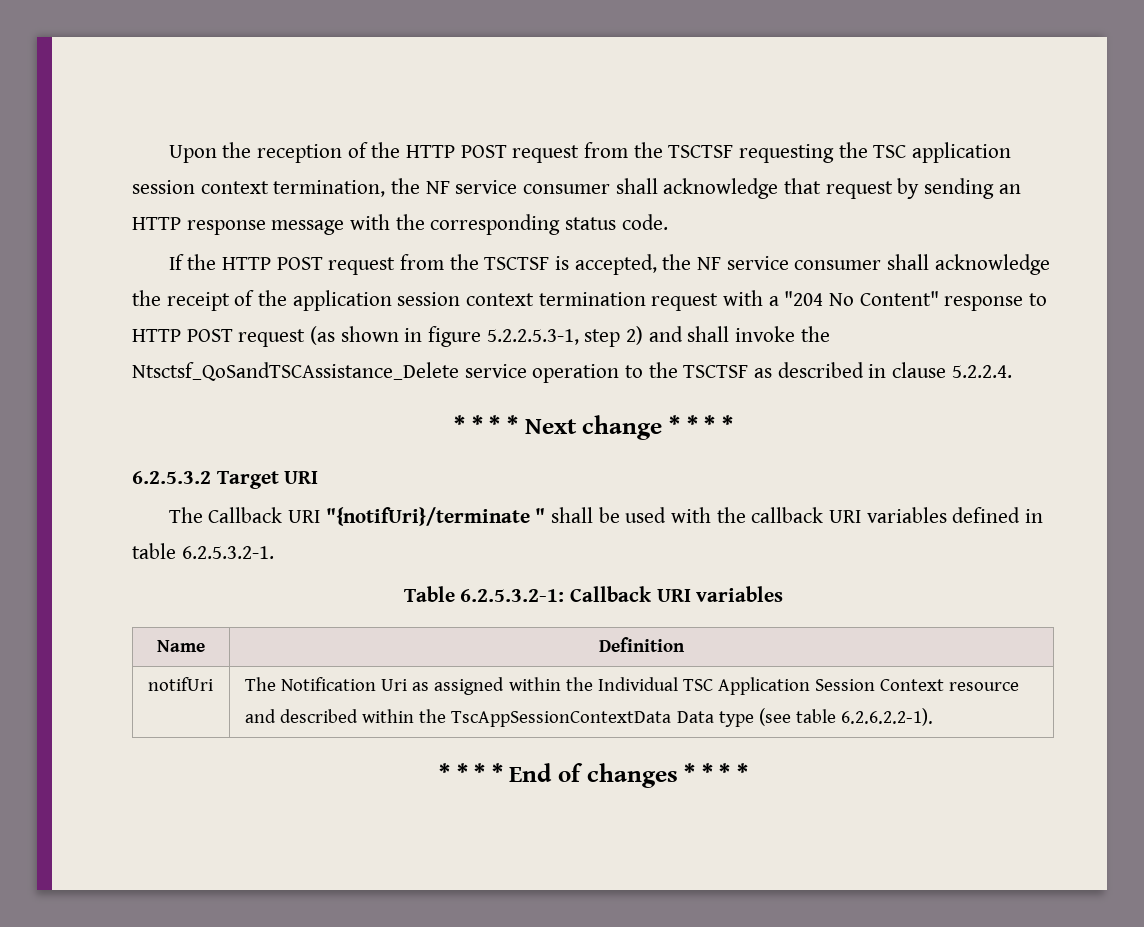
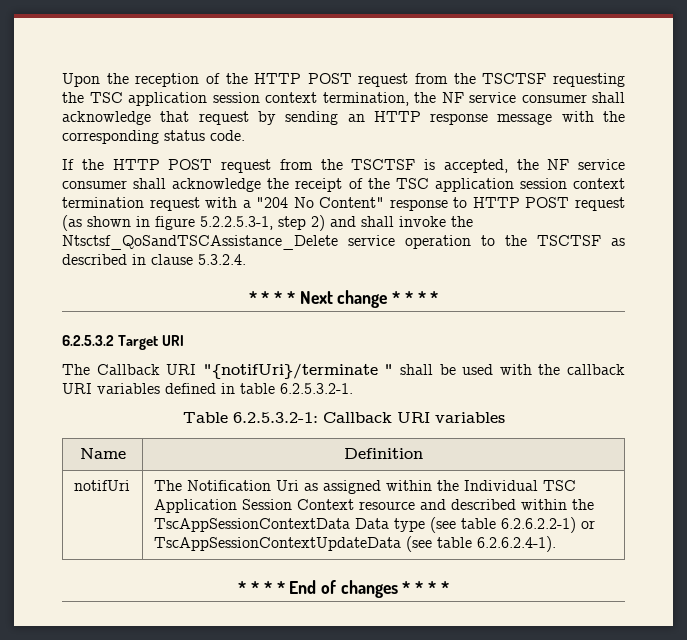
- If the HTTP POST request from the TSCTSF is accepted, the NF service consumer shall acknowledge the receipt of the application session context termination request with a "204 No Content" response to HTTP POST request (as shown in figure 5.2.2.5.3-1, step 2) and shall invoke the Ntsctsf_QoSandTSCAssistance_Delete service operation to the TSCTSF as described in clause 5.2.2.4.
+ If the HTTP POST request from the TSCTSF is accepted, the NF service consumer shall acknowledge the receipt of the TSC application session context termination request with a "204 No Content" response to HTTP POST request (as shown in figure 5.2.2.5.3-1, step 2) and shall invoke the Ntsctsf_QoSandTSCAssistance_Delete service operation to the TSCTSF as described in clause 5.3.2.4.
- notifUri | The Notification Uri as assigned within the Individual TSC Application Session Context resource and described within the TscAppSessionContextData Data type (see table 6.2.6.2.2-1).
+ notifUri | The Notification Uri as assigned within the Individual TSC Application Session Context resource and described within the TscAppSessionContextData Data type (see table 6.2.6.2.2-1) or TscAppSessionContextUpdateData (see table 6.2.6.2.4-1).

